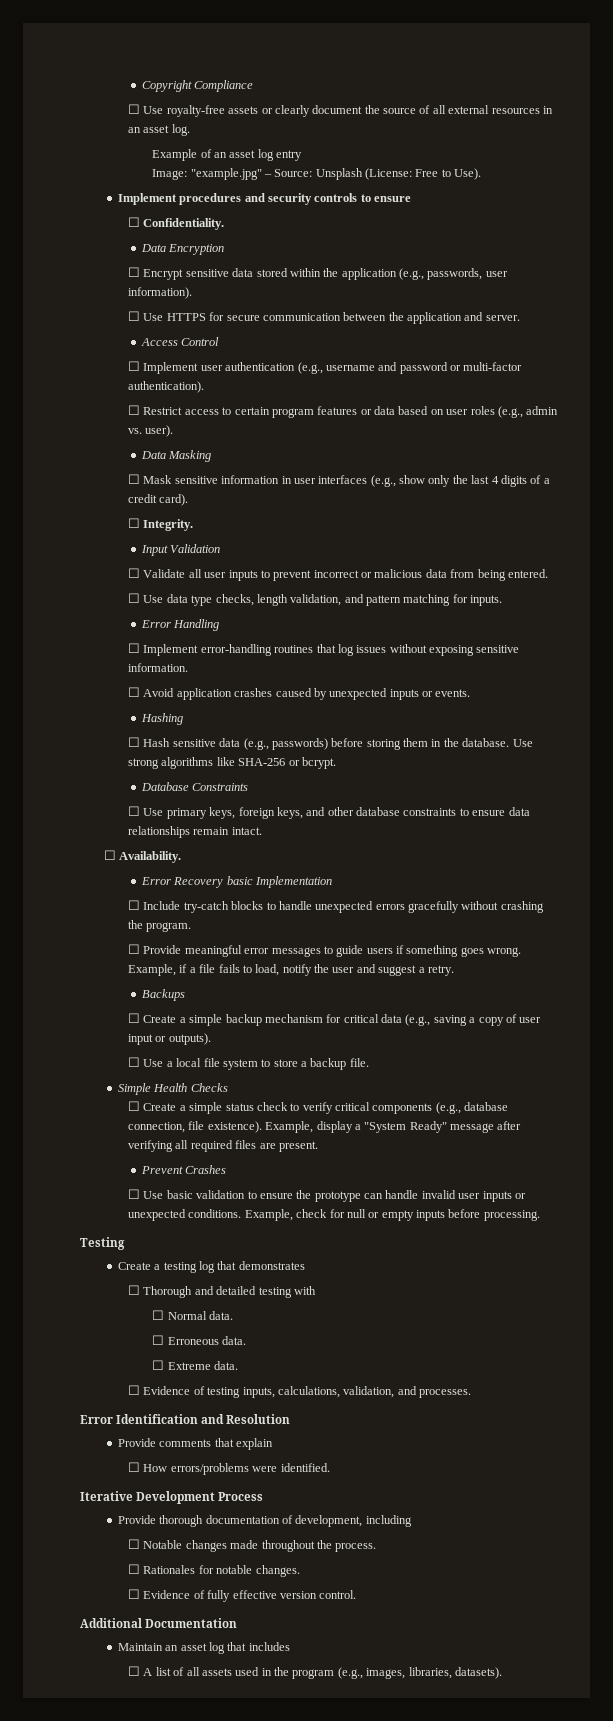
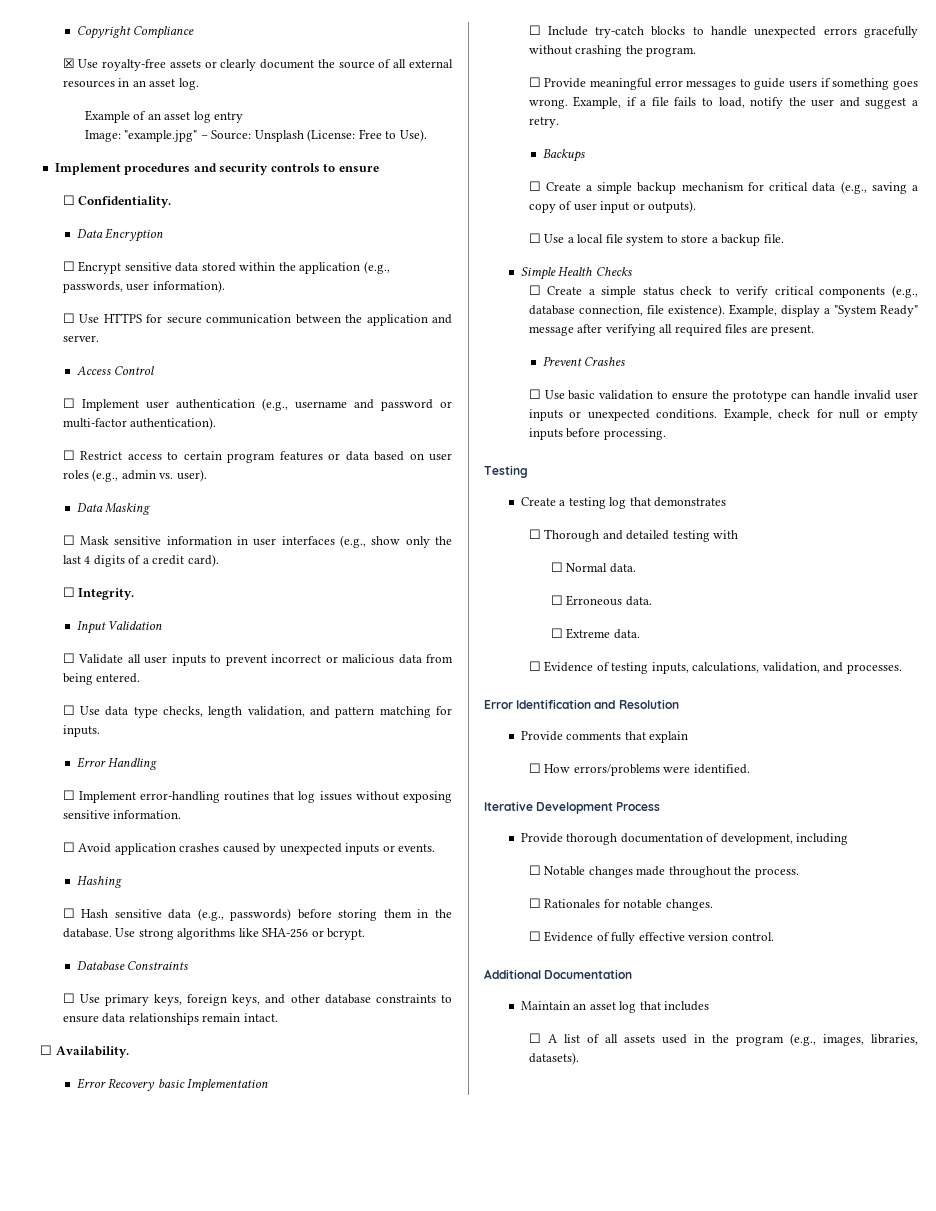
- ☐ Use royalty-free assets or clearly document the source of all external resources in an asset log.
+ ☒ Use royalty-free assets or clearly document the source of all external resources in an asset log.

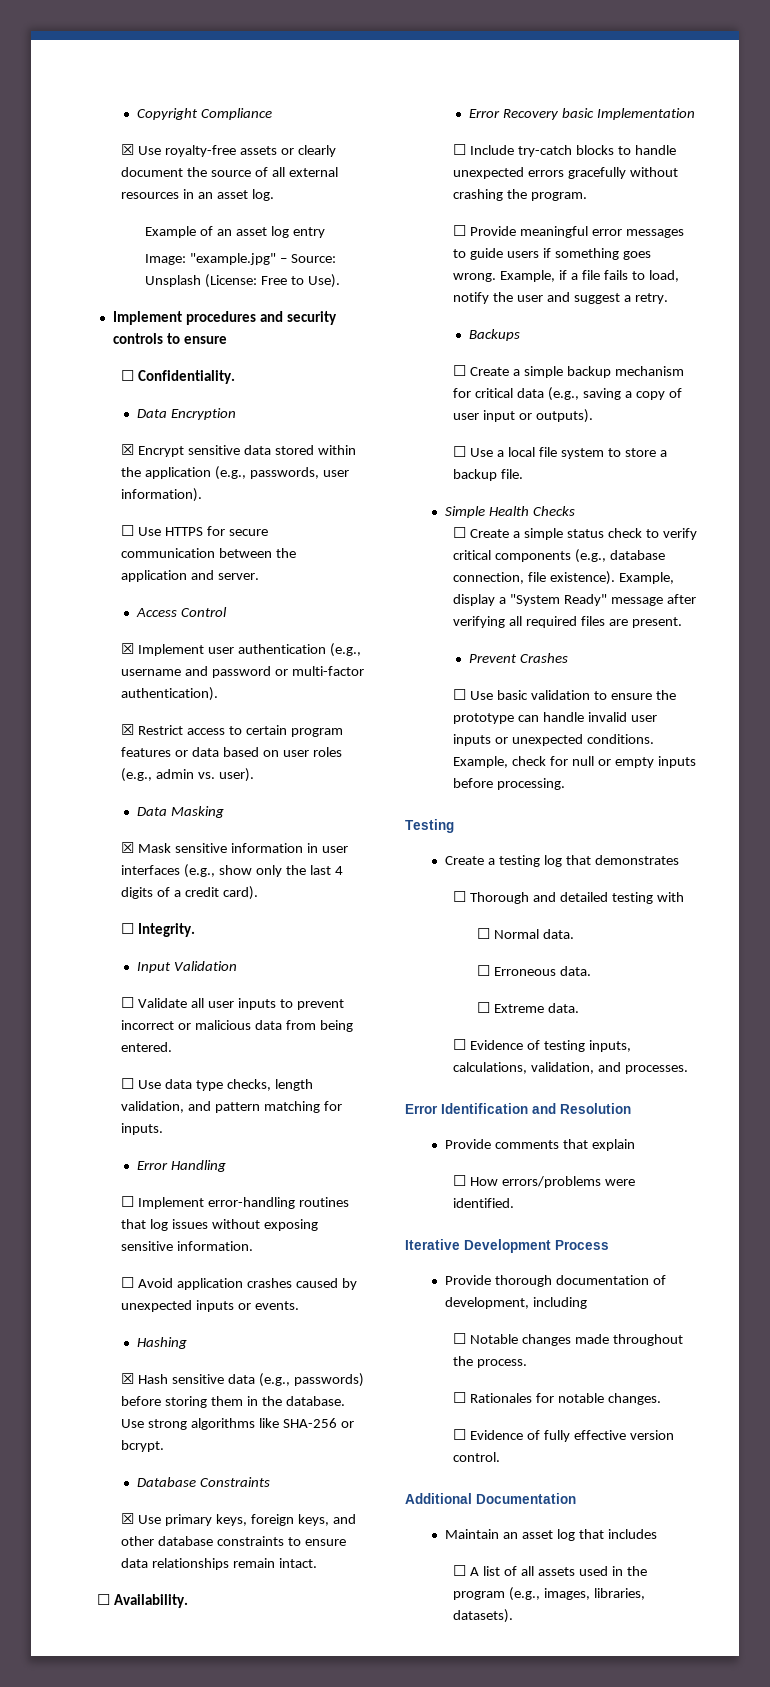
- ☐ Encrypt sensitive data stored within the application (e.g., passwords, user information).
+ ☒ Encrypt sensitive data stored within the application (e.g., passwords, user information).
- ☐ Implement user authentication (e.g., username and password or multi-factor authentication).
+ ☒ Implement user authentication (e.g., username and password or multi-factor authentication).
- ☐ Restrict access to certain program features or data based on user roles (e.g., admin vs. user).
+ ☒ Restrict access to certain program features or data based on user roles (e.g., admin vs. user).
- ☐ Mask sensitive information in user interfaces (e.g., show only the last 4 digits of a credit card).
+ ☒ Mask sensitive information in user interfaces (e.g., show only the last 4 digits of a credit card).
- ☐ Hash sensitive data (e.g., passwords) before storing them in the database.
+ ☒ Hash sensitive data (e.g., passwords) before storing them in the database.
- ☐ Use primary keys, foreign keys, and other database constraints to ensure data relationships remain intact.
+ ☒ Use primary keys, foreign keys, and other database constraints to ensure data relationships remain intact.

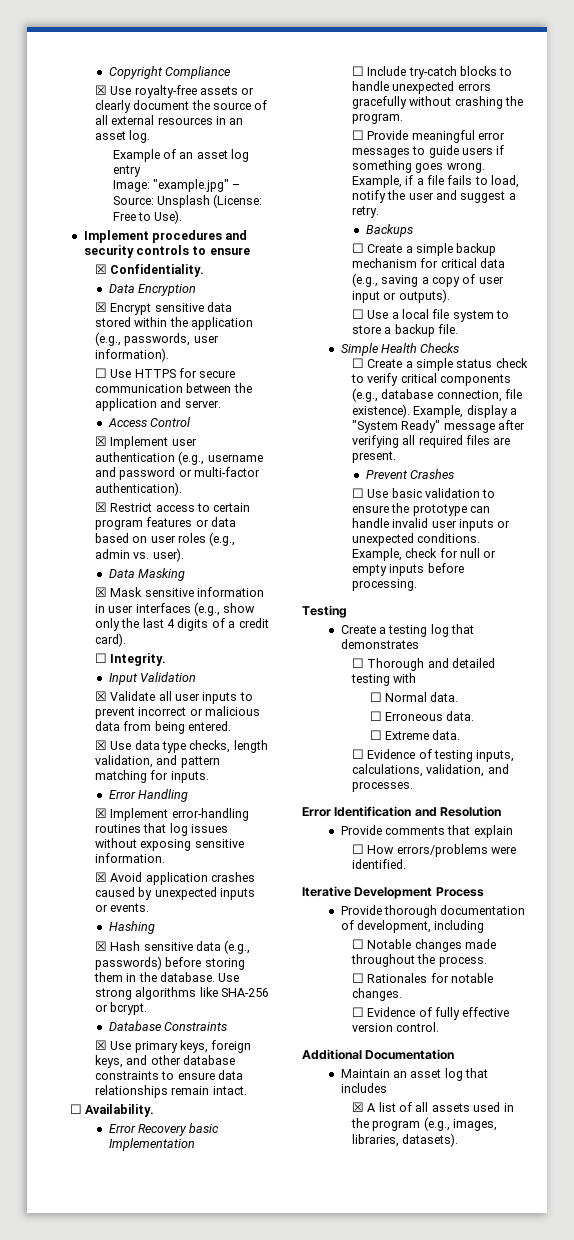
- ☐ Confidentiality.
+ ☒ Confidentiality.
- ☐ Validate all user inputs to prevent incorrect or malicious data from being entered.
+ ☒ Validate all user inputs to prevent incorrect or malicious data from being entered.
- ☐ Use data type checks, length validation, and pattern matching for inputs.
+ ☒ Use data type checks, length validation, and pattern matching for inputs.
- ☐ Implement error-handling routines that log issues without exposing sensitive information.
+ ☒ Implement error-handling routines that log issues without exposing sensitive information.
- ☐ Avoid application crashes caused by unexpected inputs or events.
+ ☒ Avoid application crashes caused by unexpected inputs or events.
- ☐ A list of all assets used in the program (e.g., images, libraries, datasets).
+ ☒ A list of all assets used in the program (e.g., images, libraries, datasets).

